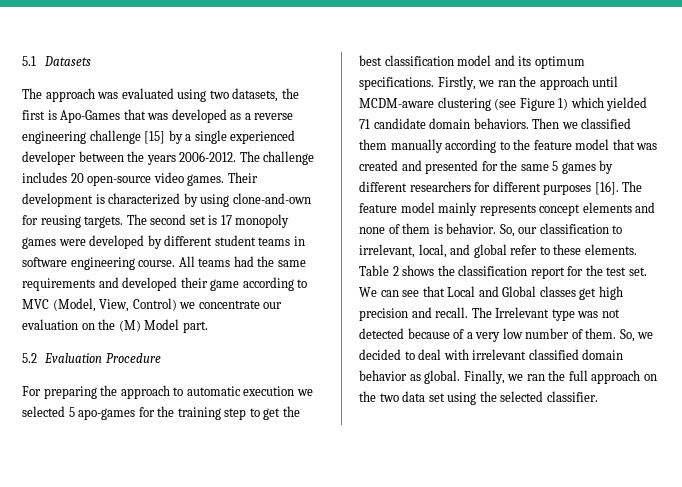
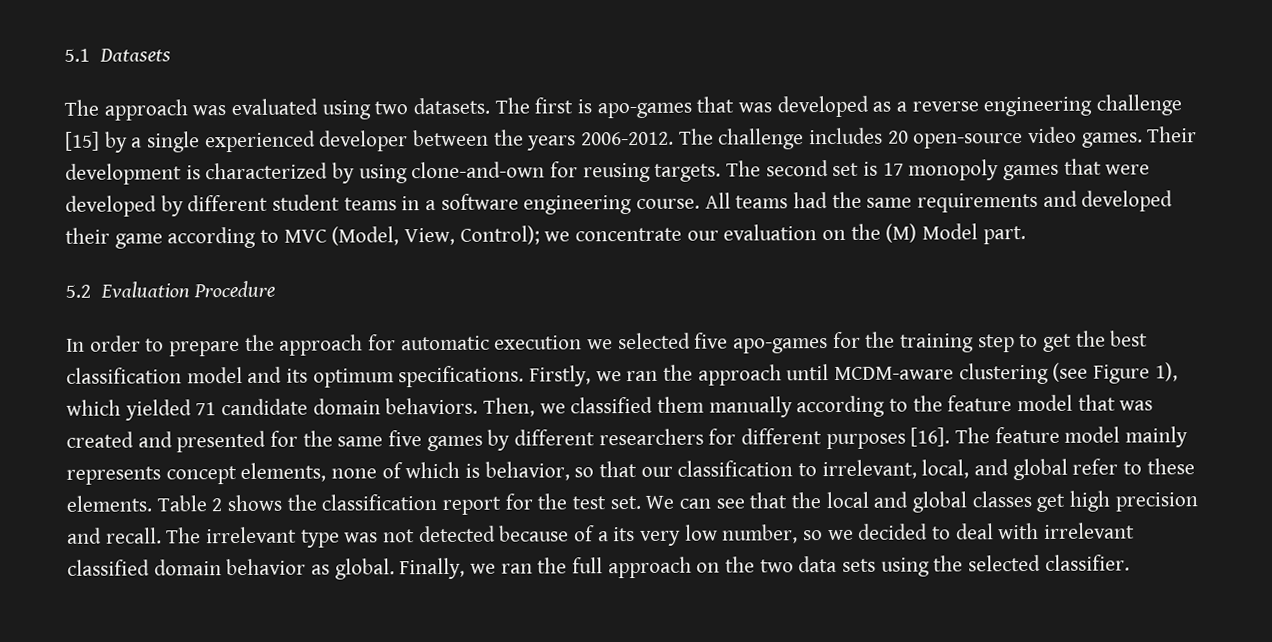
- The approach was evaluated using two datasets, the first is Apo-Games that was developed as a reverse engineering challenge [15] by a single experienced developer between the years 2006-2012.
+ The approach was evaluated using two datasets. The first is apo-games that was developed as a reverse engineering challenge [15] by a single experienced developer between the years 2006-2012.
- The second set is 17 monopoly games were developed by different student teams in software engineering course.
+ The second set is 17 monopoly games that were developed by different student teams in a software engineering course.
- All teams had the same requirements and developed their game according to MVC (Model, View, Control) we concentrate our evaluation on the (M) Model part.
+ All teams had the same requirements and developed their game according to MVC (Model, View, Control); we concentrate our evaluation on the (M) Model part.
- For preparing the approach to automatic execution we selected 5 apo-games for the training step to get the best classification model and its optimum specifications.
+ In order to prepare the approach for automatic execution we selected five apo-games for the training step to get the best classification model and its optimum specifications.
- Firstly, we ran the approach until MCDM-aware clustering (see Figure 1) which yielded 71 candidate domain behaviors.
+ Firstly, we ran the approach until MCDM-aware clustering (see Figure 1), which yielded 71 candidate domain behaviors.
- Then we classified them manually according to the feature model that was created and presented for the same 5 games by different researchers for different purposes [16].
+ Then, we classified them manually according to the feature model that was created and presented for the same five games by different researchers for different purposes [16].
- The feature model mainly represents concept elements and none of them is behavior. So, our classification to irrelevant, local, and global refer to these elements.
+ The feature model mainly represents concept elements, none of which is behavior, so that our classification to irrelevant, local, and global refer to these elements.
- We can see that Local and Global classes get high precision and recall.
+ We can see that the local and global classes get high precision and recall.
- The Irrelevant type was not detected because of a very low number of them. So, we decided to deal with irrelevant classified domain behavior as global.
+ The irrelevant type was not detected because of a its very low number, so we decided to deal with irrelevant classified domain behavior as global.
- Finally, we ran the full approach on the two data set using the selected classifier.
+ Finally, we ran the full approach on the two data sets using the selected classifier.

